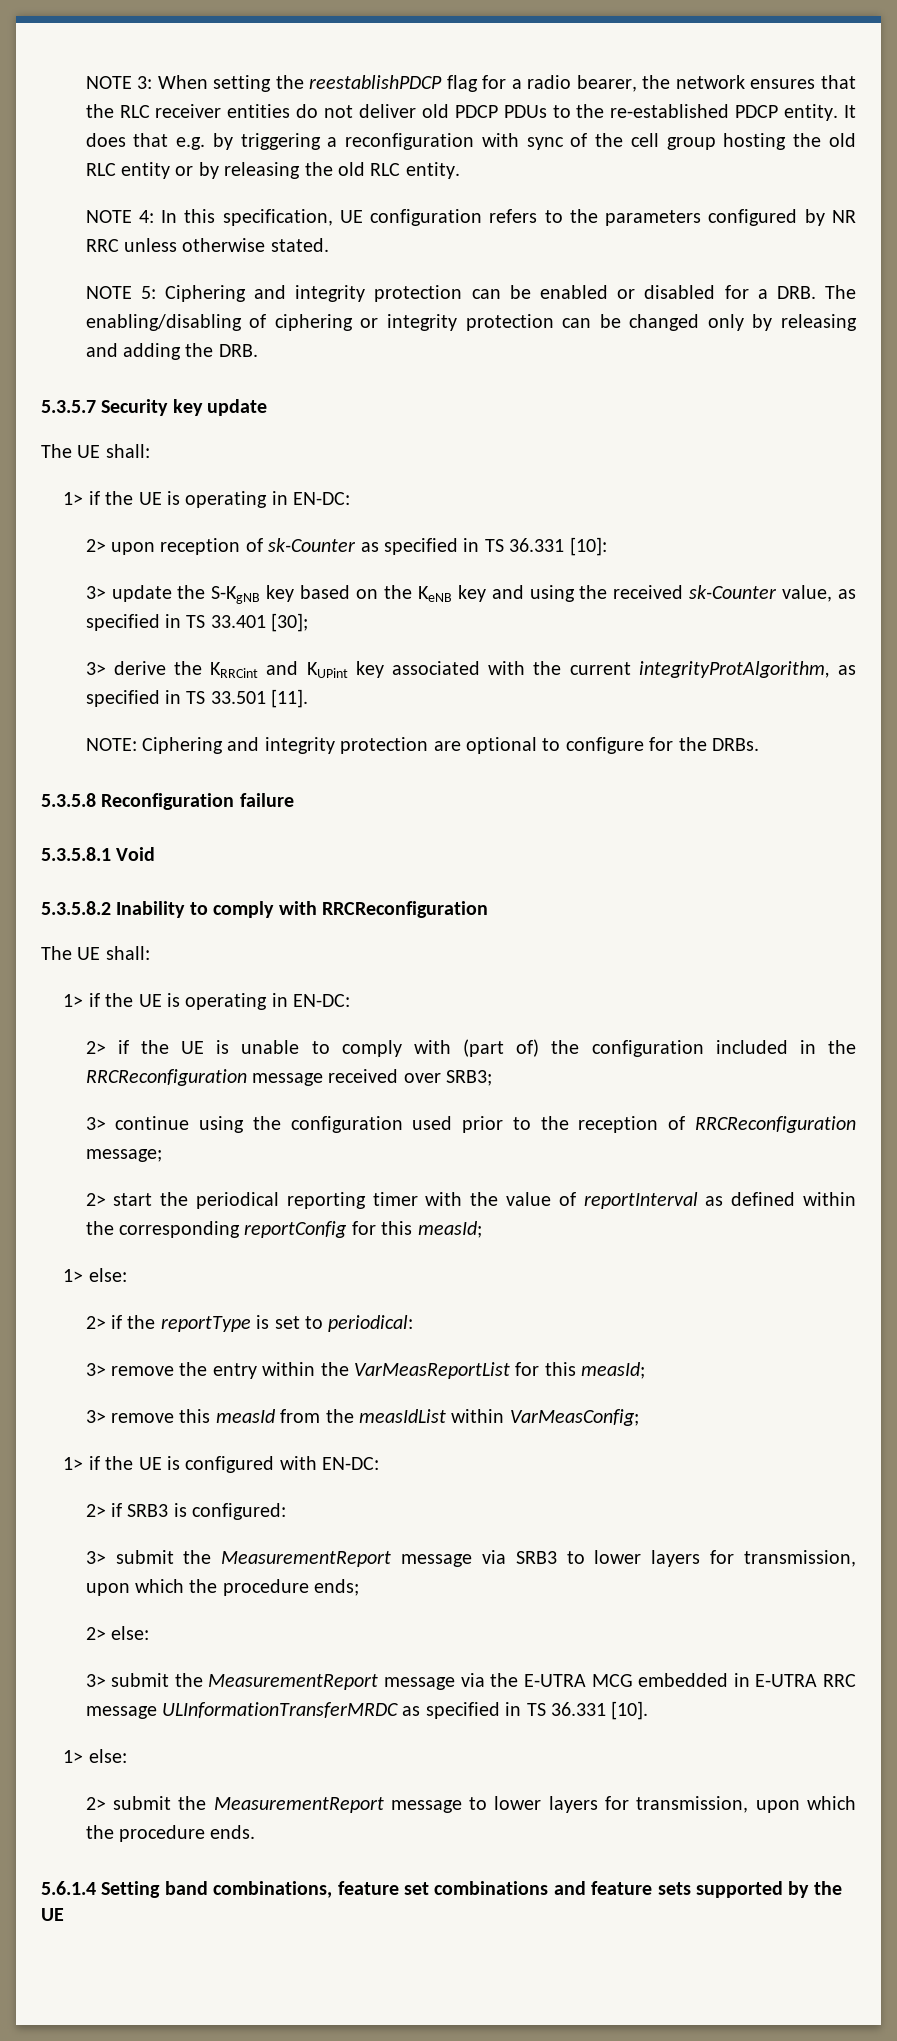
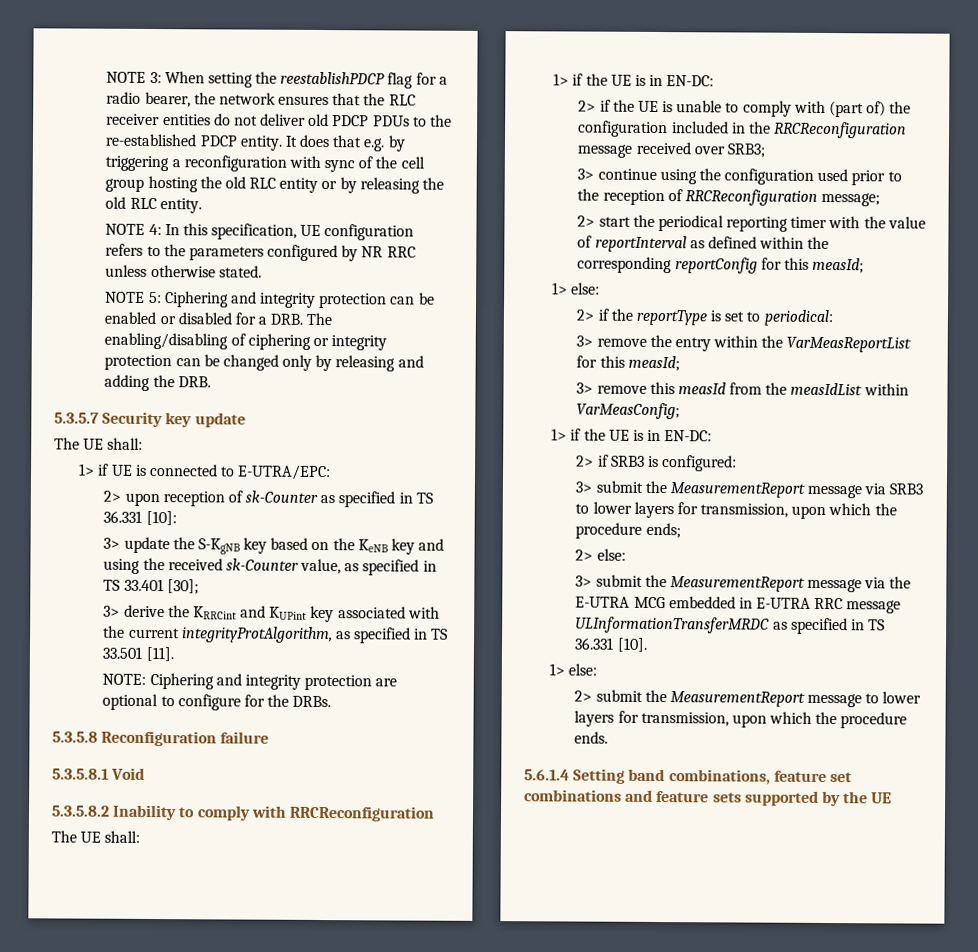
  5.3.5.7 Security key update
  The UE shall:
- 1> if the UE is operating in EN-DC:
+ 1> if UE is connected to E-UTRA/EPC:
  5.3.5.8.2 Inability to comply with RRCReconfiguration
  The UE shall:
- 1> if the UE is operating in EN-DC:
+ 1> if the UE is in EN-DC:
  3> remove this measId from the measIdList within VarMeasConfig;
- 1> if the UE is configured with EN-DC:
+ 1> if the UE is in EN-DC:

